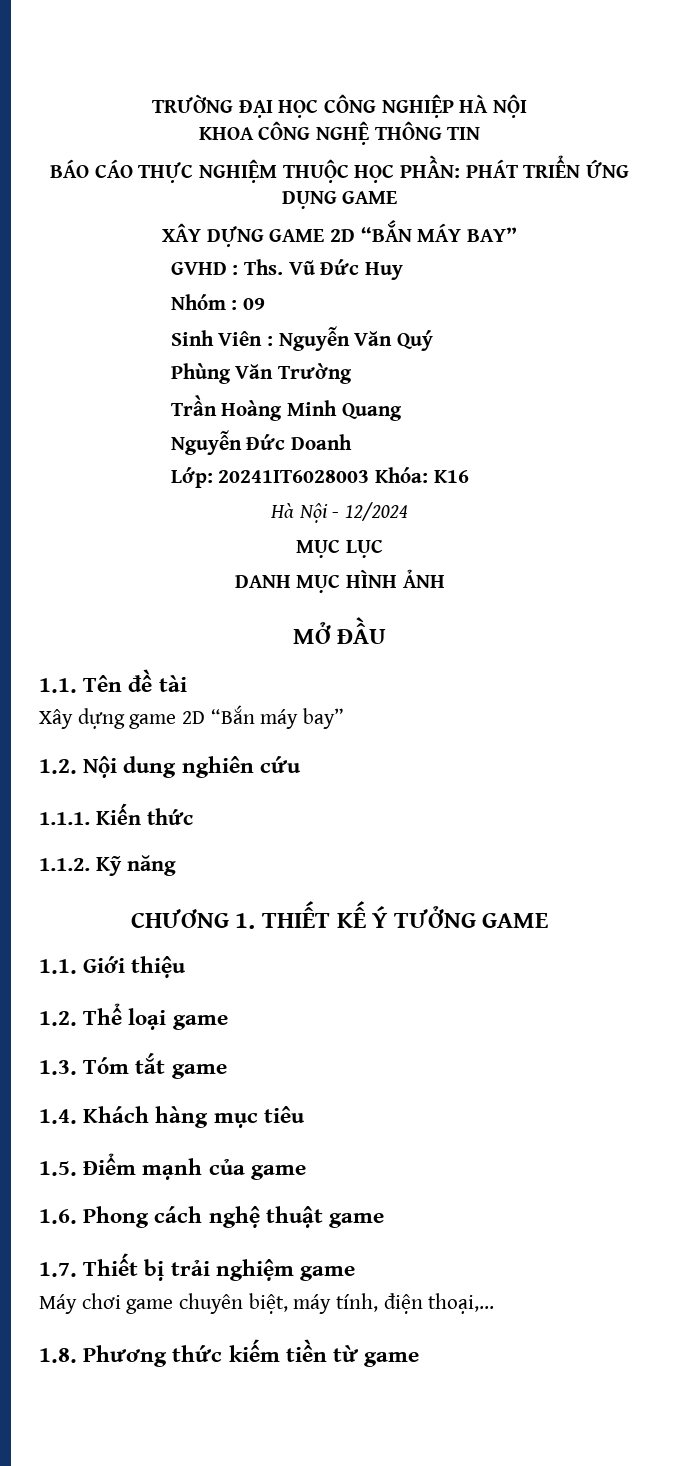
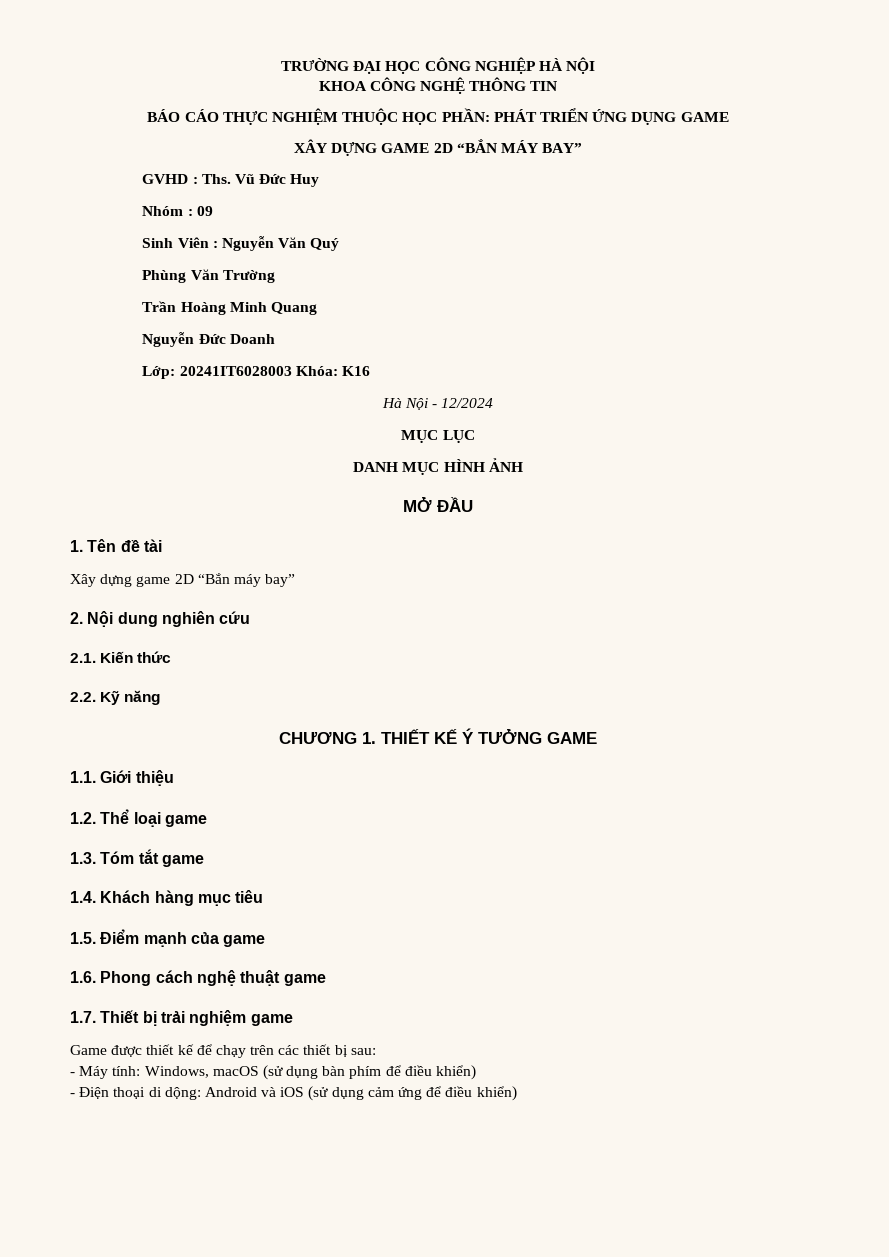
- 1.1. Tên đề tài
+ 1. Tên đề tài
- 1.2. Nội dung nghiên cứu
+ 2. Nội dung nghiên cứu
- 1.1.1. Kiến thức
+ 2.1. Kiến thức
- 1.1.2. Kỹ năng
+ 2.2. Kỹ năng
- Máy chơi game chuyên biệt, máy tính, điện thoại,…
- 1.8. Phương thức kiếm tiền từ game
+ Game được thiết kế để chạy trên các thiết bị sau:
+ - Máy tính: Windows, macOS (sử dụng bàn phím để điều khiển)
+ - Điện thoại di dộng: Android và iOS (sử dụng cảm ứng để điều khiển)

